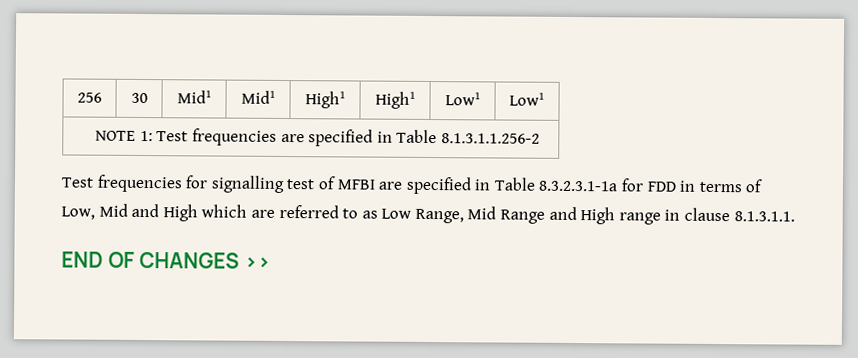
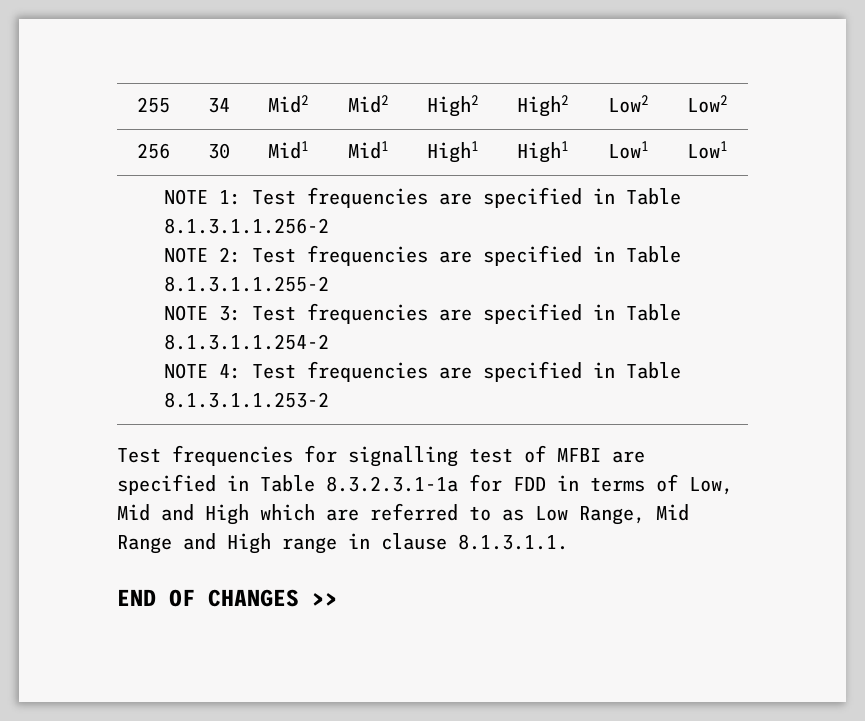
+ 255 | 34 | Mid2 | Mid2 | High2 | High2 | Low2 | Low2
  NOTE 1: Test frequencies are specified in Table 8.1.3.1.1.256-2
+ NOTE 2: Test frequencies are specified in Table 8.1.3.1.1.255-2
+ NOTE 3: Test frequencies are specified in Table 8.1.3.1.1.254-2
+ NOTE 4: Test frequencies are specified in Table 8.1.3.1.1.253-2

